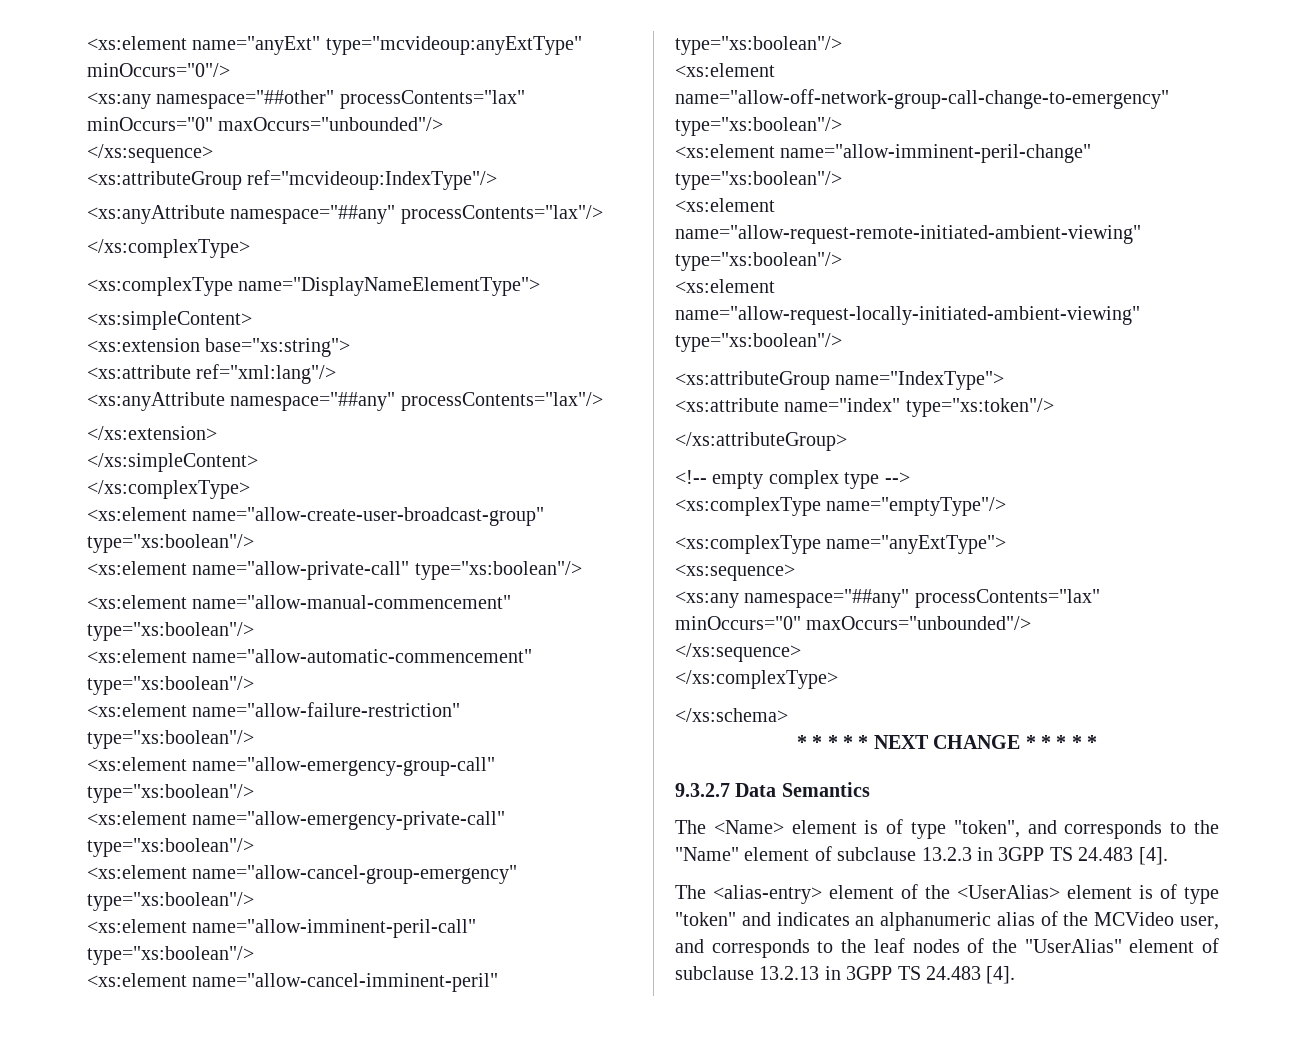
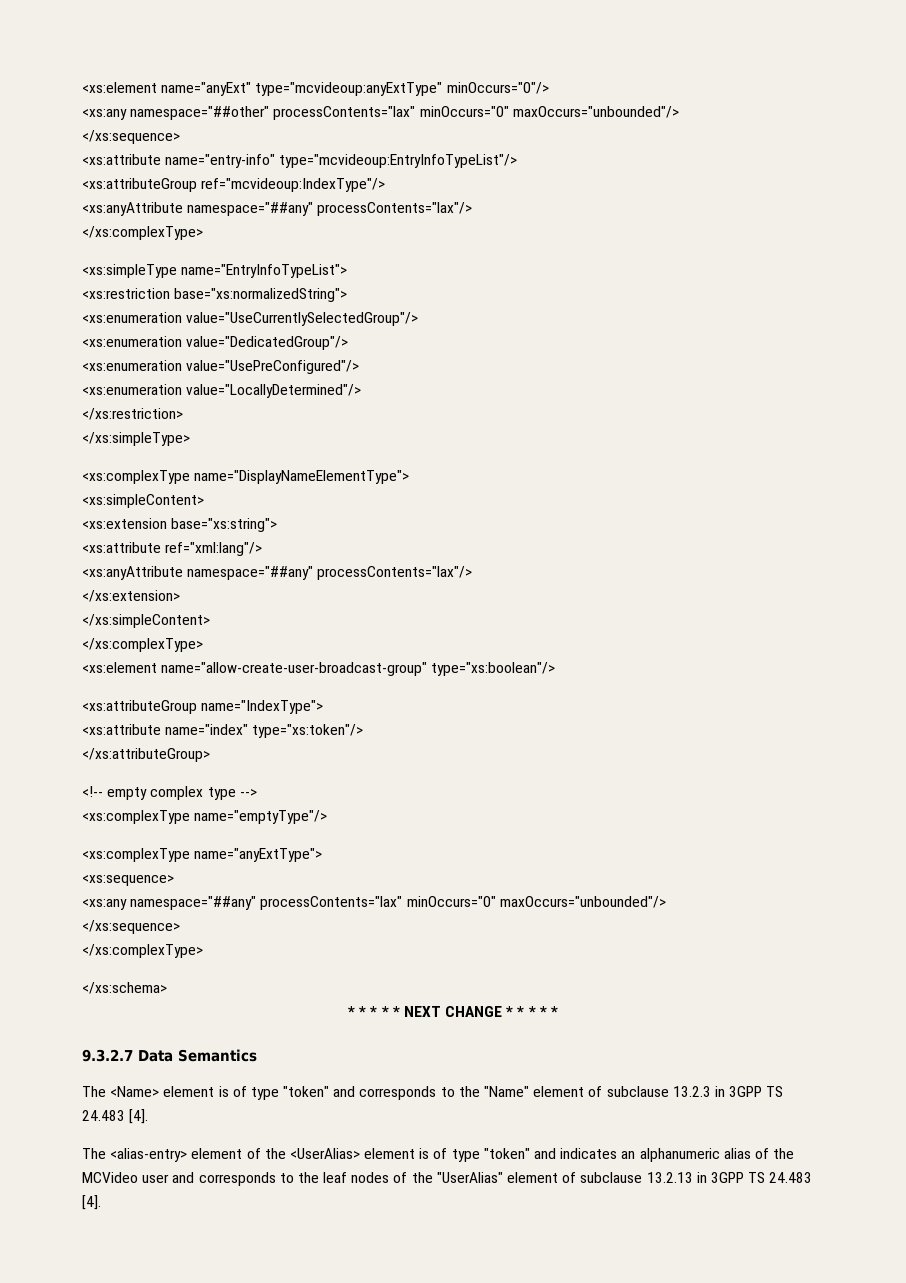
+ <xs:attribute name="entry-info" type="mcvideoup:EntryInfoTypeList"/>
+ <xs:simpleType name="EntryInfoTypeList">
+ <xs:restriction base="xs:normalizedString">
+ <xs:enumeration value="UseCurrentlySelectedGroup"/>
+ <xs:enumeration value="DedicatedGroup"/>
+ <xs:enumeration value="UsePreConfigured"/>
+ <xs:enumeration value="LocallyDetermined"/>
+ </xs:restriction>
+ </xs:simpleType>
- <xs:element name="allow-private-call" type="xs:boolean"/>
- <xs:element name="allow-manual-commencement" type="xs:boolean"/>
- <xs:element name="allow-automatic-commencement" type="xs:boolean"/>
- <xs:element name="allow-failure-restriction" type="xs:boolean"/>
- <xs:element name="allow-emergency-group-call" type="xs:boolean"/>
- <xs:element name="allow-emergency-private-call" type="xs:boolean"/>
- <xs:element name="allow-cancel-group-emergency" type="xs:boolean"/>
- <xs:element name="allow-imminent-peril-call" type="xs:boolean"/>
- <xs:element name="allow-cancel-imminent-peril" type="xs:boolean"/>
- <xs:element name="allow-off-network-group-call-change-to-emergency" type="xs:boolean"/>
- <xs:element name="allow-imminent-peril-change" type="xs:boolean"/>
- <xs:element name="allow-request-remote-initiated-ambient-viewing" type="xs:boolean"/>
- <xs:element name="allow-request-locally-initiated-ambient-viewing" type="xs:boolean"/>
- The <Name> element is of type "token", and corresponds to the "Name" element of subclause 13.2.3 in 3GPP TS 24.483 [4].
+ The <Name> element is of type "token" and corresponds to the "Name" element of subclause 13.2.3 in 3GPP TS 24.483 [4].
- The <alias-entry> element of the <UserAlias> element is of type "token" and indicates an alphanumeric alias of the MCVideo user, and corresponds to the leaf nodes of the "UserAlias" element of subclause 13.2.13 in 3GPP TS 24.483 [4].
+ The <alias-entry> element of the <UserAlias> element is of type "token" and indicates an alphanumeric alias of the MCVideo user and corresponds to the leaf nodes of the "UserAlias" element of subclause 13.2.13 in 3GPP TS 24.483 [4].

